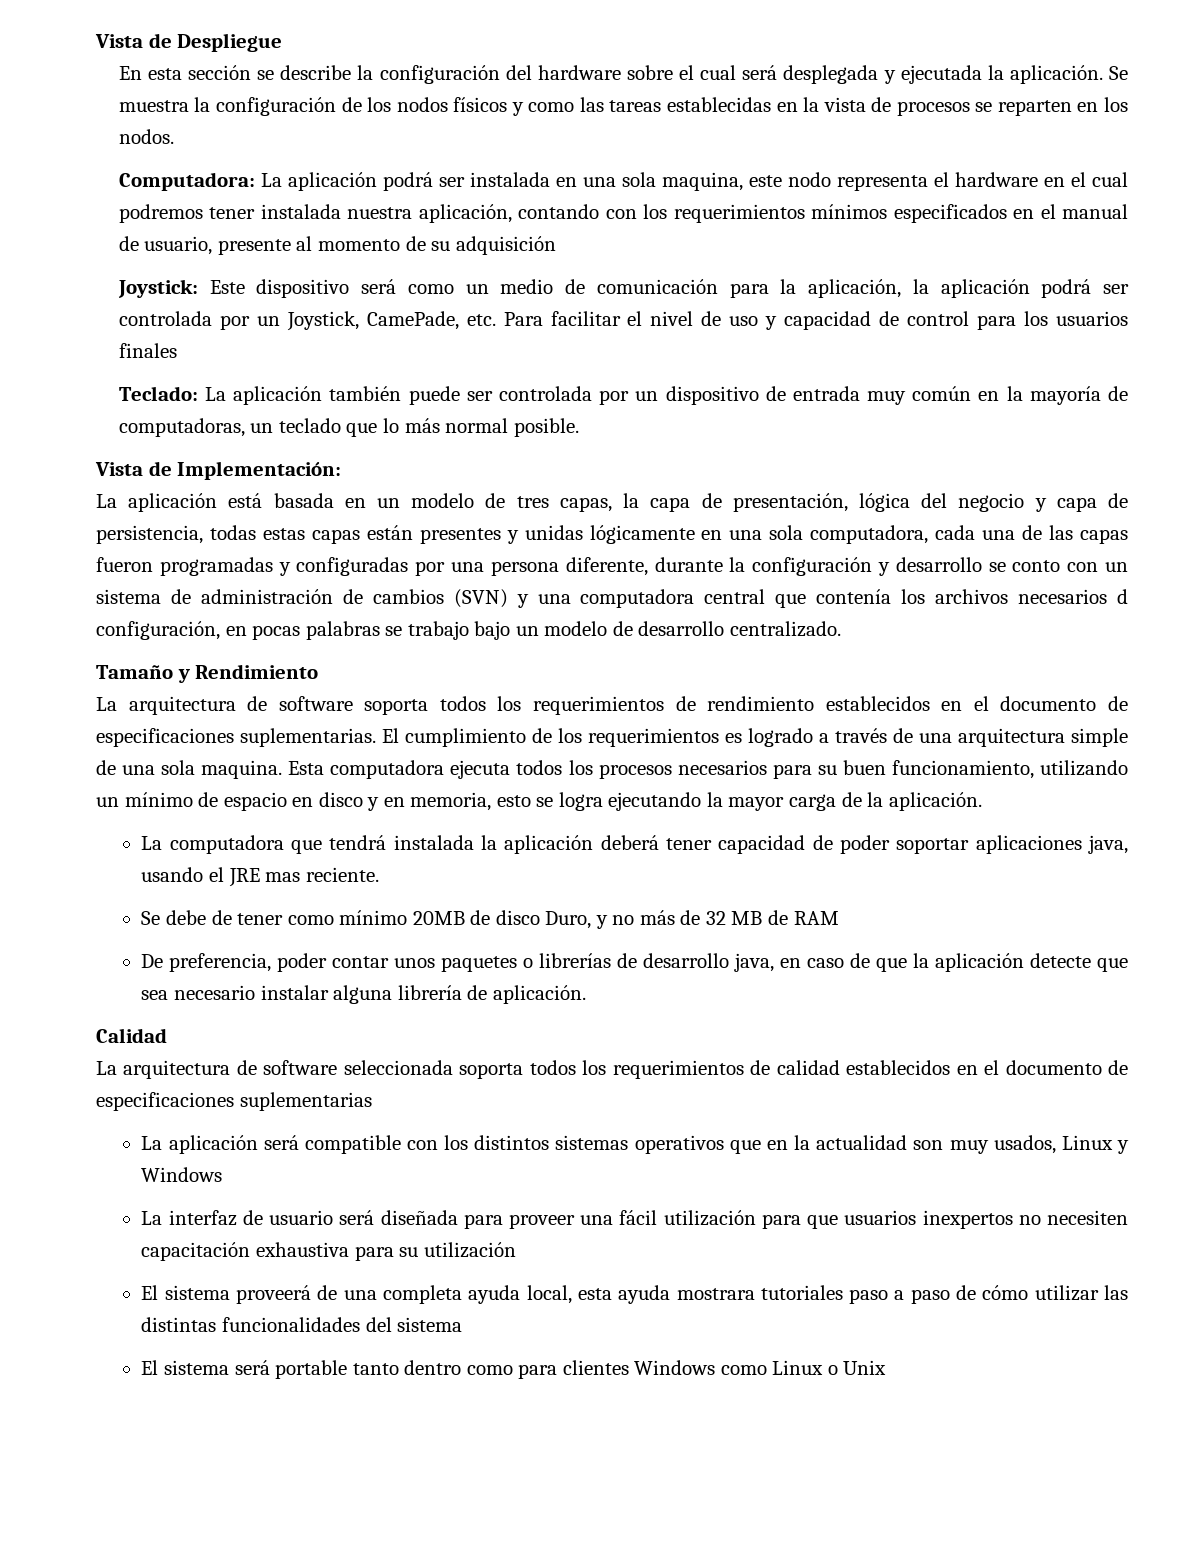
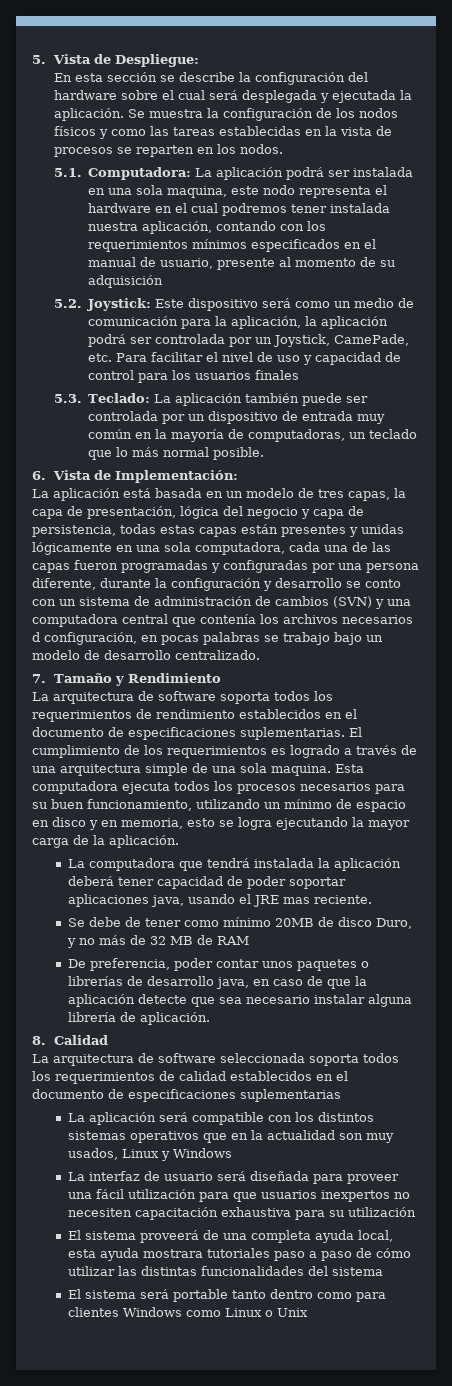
- Vista de Despliegue
+ 5. Vista de Despliegue:
- Computadora: La aplicación podrá ser instalada en una sola maquina, este nodo representa el hardware en el cual podremos tener instalada nuestra aplicación, contando con los requerimientos mínimos especificados en el manual de usuario, presente al momento de su adquisición
+ 5.1. Computadora: La aplicación podrá ser instalada en una sola maquina, este nodo representa el hardware en el cual podremos tener instalada nuestra aplicación, contando con los requerimientos mínimos especificados en el manual de usuario, presente al momento de su adquisición
- Joystick: Este dispositivo será como un medio de comunicación para la aplicación, la aplicación podrá ser controlada por un Joystick, CamePade, etc. Para facilitar el nivel de uso y capacidad de control para los usuarios finales
+ 5.2. Joystick: Este dispositivo será como un medio de comunicación para la aplicación, la aplicación podrá ser controlada por un Joystick, CamePade, etc. Para facilitar el nivel de uso y capacidad de control para los usuarios finales
- Teclado: La aplicación también puede ser controlada por un dispositivo de entrada muy común en la mayoría de computadoras, un teclado que lo más normal posible.
+ 5.3. Teclado: La aplicación también puede ser controlada por un dispositivo de entrada muy común en la mayoría de computadoras, un teclado que lo más normal posible.
- Vista de Implementación:
+ 6. Vista de Implementación:
- Tamaño y Rendimiento
+ 7. Tamaño y Rendimiento
- Calidad
+ 8. Calidad

